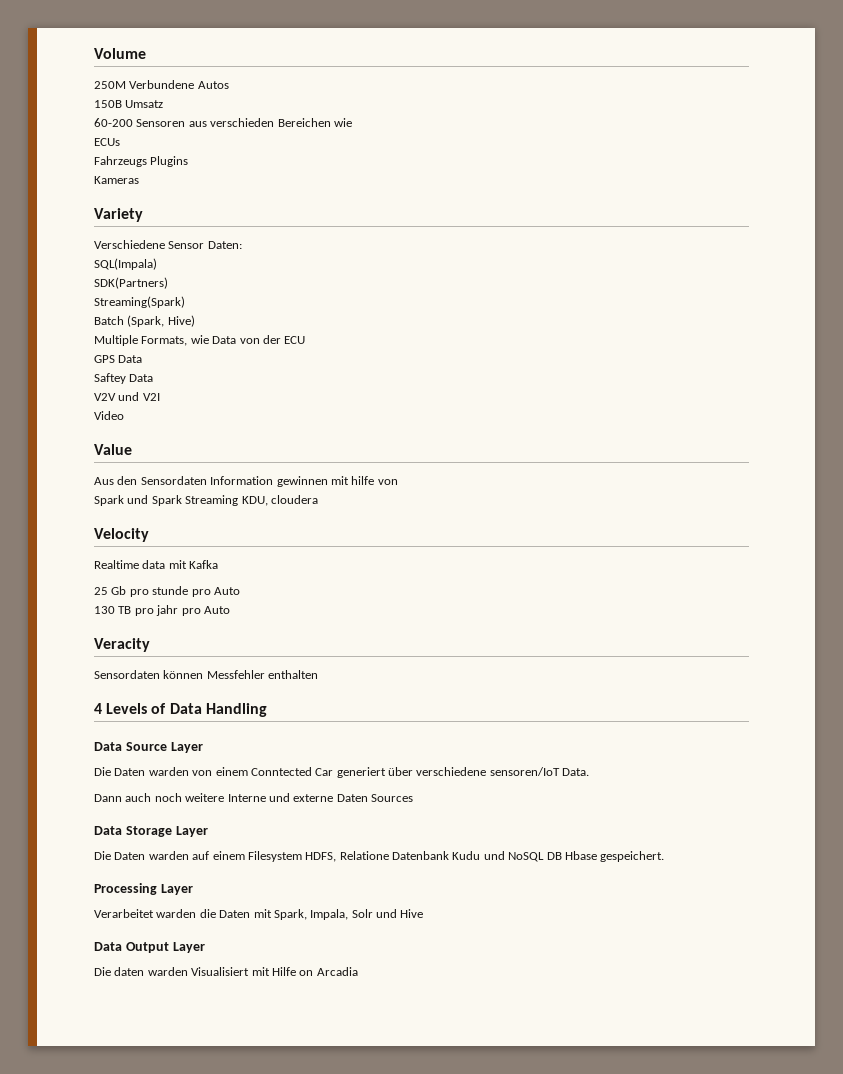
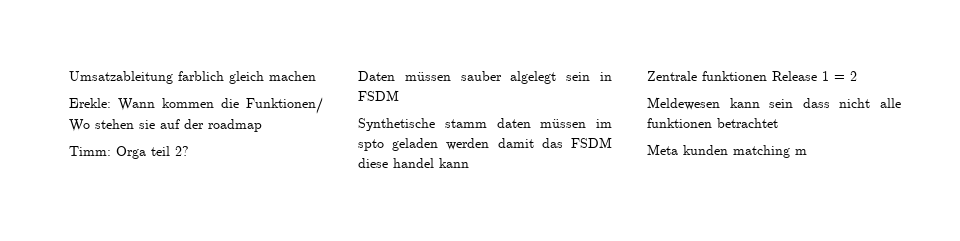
- Volume
- 250M Verbundene Autos
- 150B Umsatz
- 60-200 Sensoren aus verschieden Bereichen wie
- ECUs
- Fahrzeugs Plugins
- Kameras
- Variety
- Verschiedene Sensor Daten:
- SQL(Impala)
- SDK(Partners)
- Streaming(Spark)
- Batch (Spark, Hive)
- Multiple Formats, wie Data von der ECU
- GPS Data
- Saftey Data
- V2V und V2I
- Video
- Value
- Aus den Sensordaten Information gewinnen mit hilfe von
- Spark und Spark Streaming KDU, cloudera
- Velocity
- Realtime data mit Kafka
- 25 Gb pro stunde pro Auto
- 130 TB pro jahr pro Auto
- Veracity
- Sensordaten können Messfehler enthalten
- 4 Levels of Data Handling
- Data Source Layer
- Die Daten warden von einem Conntected Car generiert über verschiedene sensoren/IoT Data.
- Dann auch noch weitere Interne und externe Daten Sources
- Data Storage Layer
- Die Daten warden auf einem Filesystem HDFS, Relatione Datenbank Kudu und NoSQL DB Hbase gespeichert.
- Processing Layer
- Verarbeitet warden die Daten mit Spark, Impala, Solr und Hive
- Data Output Layer
- Die daten warden Visualisiert mit Hilfe on Arcadia
+ Umsatzableitung farblich gleich machen
+ Erekle: Wann kommen die Funktionen/ Wo stehen sie auf der roadmap
+ Timm: Orga teil 2?
+ Daten müssen sauber algelegt sein in FSDM
+ Synthetische stamm daten müssen im spto geladen werden damit das FSDM diese handel kann
+ Zentrale funktionen Release 1 = 2
+ Meldewesen kann sein dass nicht alle funktionen betrachtet
+ Meta kunden matching m

